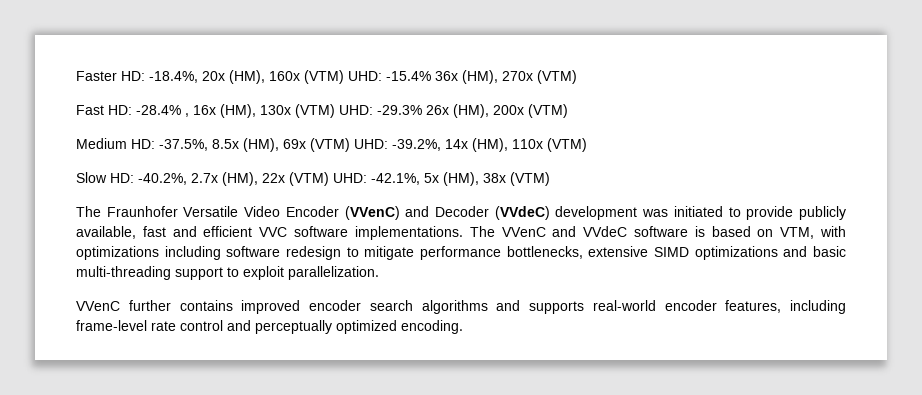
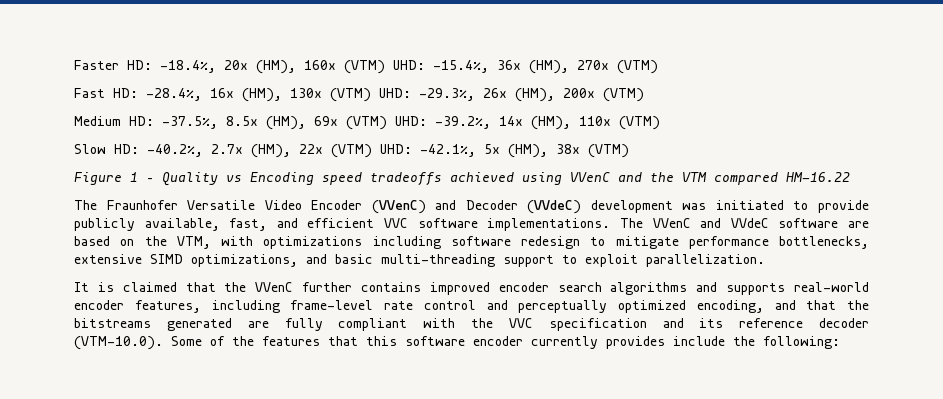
- Faster HD: -18.4%, 20x (HM), 160x (VTM) UHD: -15.4% 36x (HM), 270x (VTM)
+ Faster HD: -18.4%, 20x (HM), 160x (VTM) UHD: -15.4%, 36x (HM), 270x (VTM)
- Fast HD: -28.4% , 16x (HM), 130x (VTM) UHD: -29.3% 26x (HM), 200x (VTM)
+ Fast HD: -28.4%, 16x (HM), 130x (VTM) UHD: -29.3%, 26x (HM), 200x (VTM)
+ Figure 1 – Quality vs Encoding speed tradeoffs achieved using VVenC and the VTM compared HM-16.22
- The Fraunhofer Versatile Video Encoder (VVenC) and Decoder (VVdeC) development was initiated to provide publicly available, fast and efficient VVC software implementations.
+ The Fraunhofer Versatile Video Encoder (VVenC) and Decoder (VVdeC) development was initiated to provide publicly available, fast, and efficient VVC software implementations.
- The VVenC and VVdeC software is based on VTM, with optimizations including software redesign to mitigate performance bottlenecks, extensive SIMD optimizations and basic multi-threading support to exploit parallelization.
+ The VVenC and VVdeC software are based on the VTM, with optimizations including software redesign to mitigate performance bottlenecks, extensive SIMD optimizations, and basic multi-threading support to exploit parallelization.
- VVenC further contains improved encoder search algorithms and supports real-world encoder features, including frame-level rate control and perceptually optimized encoding.
+ It is claimed that the VVenC further contains improved encoder search algorithms and supports real-world encoder features, including frame-level rate control and perceptually optimized encoding, and that the bitstreams generated are fully compliant with the VVC specification and its reference decoder (VTM-10.0). Some of the features that this software encoder currently provides include the following:

